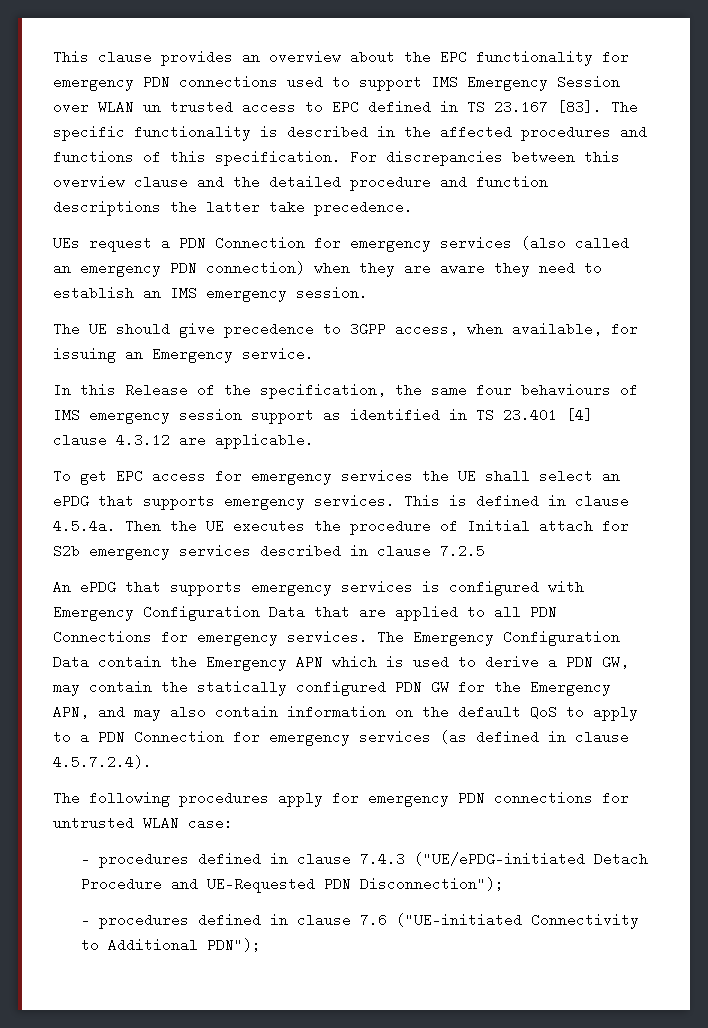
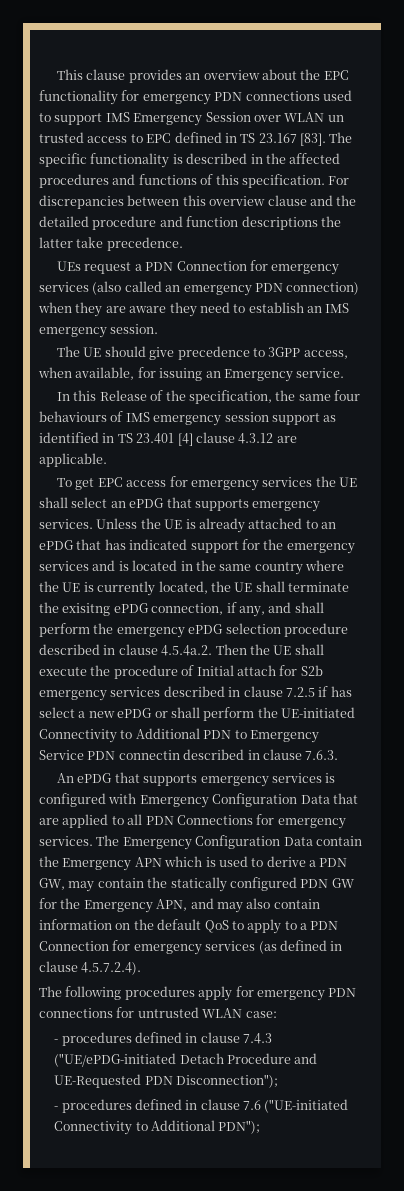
- This is defined in clause 4.5.4a. Then the UE executes the procedure of Initial attach for S2b emergency services described in clause 7.2.5
+ Unless the UE is already attached to an ePDG that has indicated support for the emergency services and is located in the same country where the UE is currently located, the UE shall terminate the exisitng ePDG connection, if any, and shall perform the emergency ePDG selection procedure described in clause 4.5.4a.2. Then the UE shall execute the procedure of Initial attach for S2b emergency services described in clause 7.2.5 if has select a new ePDG or shall perform the UE-initiated Connectivity to Additional PDN to Emergency Service PDN connectin described in clause 7.6.3.

